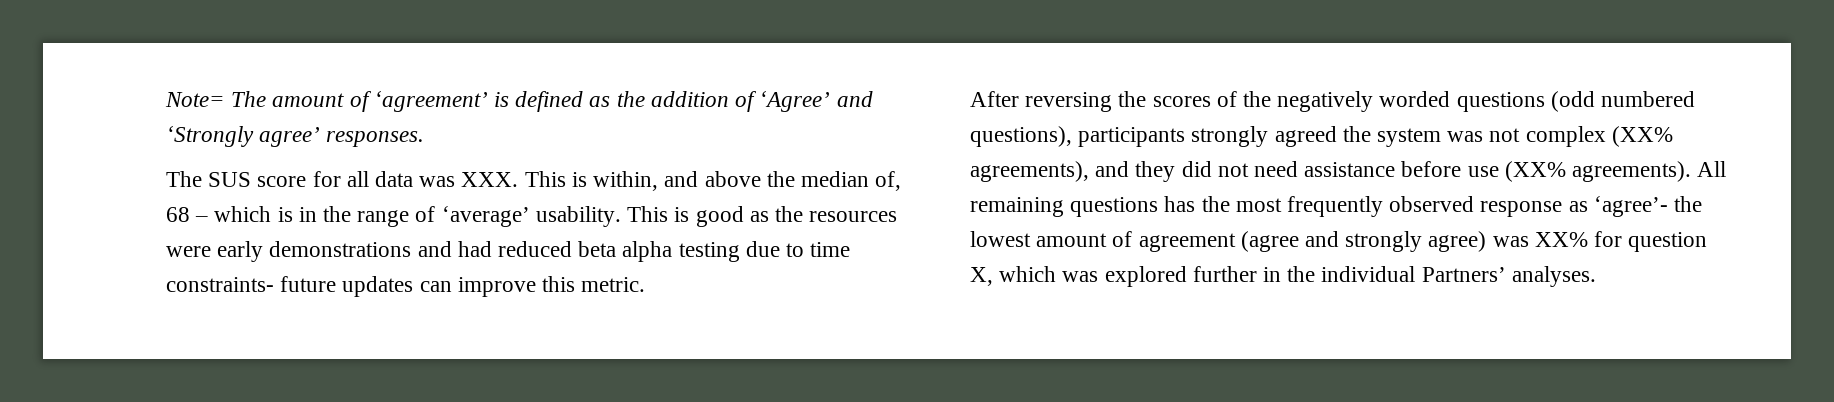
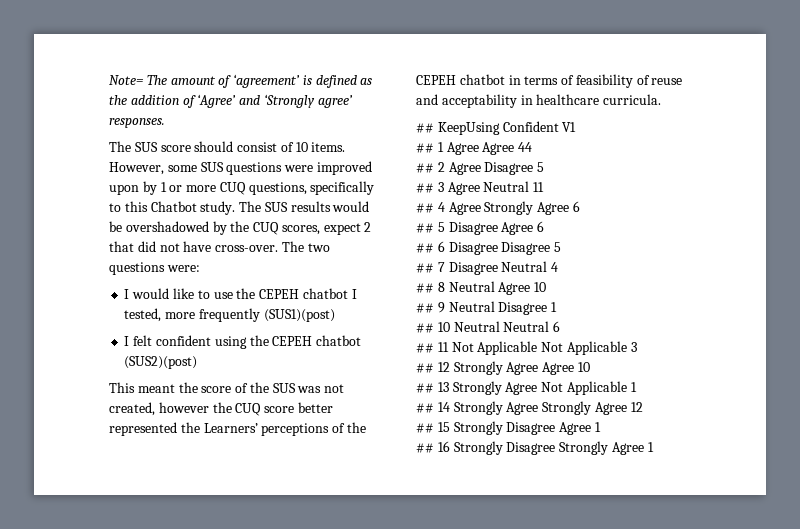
- The SUS score for all data was XXX. This is within, and above the median of, 68 – which is in the range of ‘average’ usability. This is good as the resources were early demonstrations and had reduced beta alpha testing due to time constraints- future updates can improve this metric.
- After reversing the scores of the negatively worded questions (odd numbered questions), participants strongly agreed the system was not complex (XX% agreements), and they did not need assistance before use (XX% agreements). All remaining questions has the most frequently observed response as ‘agree’- the lowest amount of agreement (agree and strongly agree) was XX% for question X, which was explored further in the individual Partners’ analyses.
+ The SUS score should consist of 10 items. However, some SUS questions were improved upon by 1 or more CUQ questions, specifically to this Chatbot study. The SUS results would be overshadowed by the CUQ scores, expect 2 that did not have cross-over. The two questions were:
+ I would like to use the CEPEH chatbot I tested, more frequently (SUS1)(post)
+ I felt confident using the CEPEH chatbot (SUS2)(post)
+ This meant the score of the SUS was not created, however the CUQ score better represented the Learners’ perceptions of the CEPEH chatbot in terms of feasibility of reuse and acceptability in healthcare curricula.
+ ## KeepUsing Confident V1
+ ## 1 Agree Agree 44
+ ## 2 Agree Disagree 5
+ ## 3 Agree Neutral 11
+ ## 4 Agree Strongly Agree 6
+ ## 5 Disagree Agree 6
+ ## 6 Disagree Disagree 5
+ ## 7 Disagree Neutral 4
+ ## 8 Neutral Agree 10
+ ## 9 Neutral Disagree 1
+ ## 10 Neutral Neutral 6
+ ## 11 Not Applicable Not Applicable 3
+ ## 12 Strongly Agree Agree 10
+ ## 13 Strongly Agree Not Applicable 1
+ ## 14 Strongly Agree Strongly Agree 12
+ ## 15 Strongly Disagree Agree 1
+ ## 16 Strongly Disagree Strongly Agree 1

